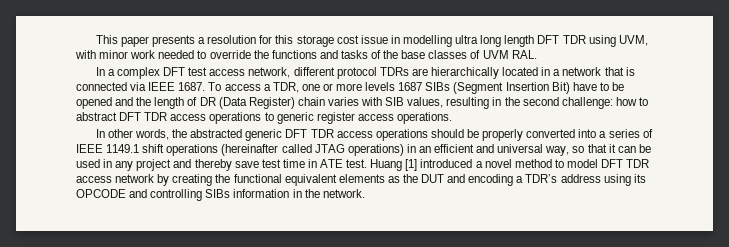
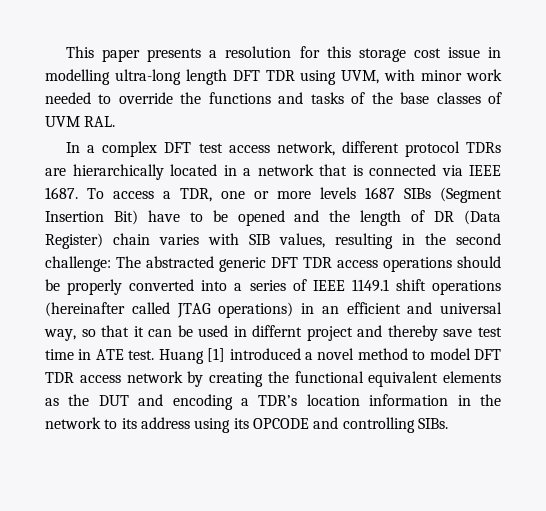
- This paper presents a resolution for this storage cost issue in modelling ultra long length DFT TDR using UVM, with minor work needed to override the functions and tasks of the base classes of UVM RAL.
+ This paper presents a resolution for this storage cost issue in modelling ultra-long length DFT TDR using UVM, with minor work needed to override the functions and tasks of the base classes of UVM RAL.
- how to abstract DFT TDR access operations to generic register access operations.
- In other words, the abstracted generic DFT TDR access operations should be properly converted into a series of IEEE 1149.1 shift operations (hereinafter called JTAG operations) in an efficient and universal way, so that it can be used in any project and thereby save test time in ATE test.
+ The abstracted generic DFT TDR access operations should be properly converted into a series of IEEE 1149.1 shift operations (hereinafter called JTAG operations) in an efficient and universal way, so that it can be used in differnt project and thereby save test time in ATE test.
- Huang [1] introduced a novel method to model DFT TDR access network by creating the functional equivalent elements as the DUT and encoding a TDR’s address using its OPCODE and controlling SIBs information in the network.
+ Huang [1] introduced a novel method to model DFT TDR access network by creating the functional equivalent elements as the DUT and encoding a TDR’s location information in the network to its address using its OPCODE and controlling SIBs.

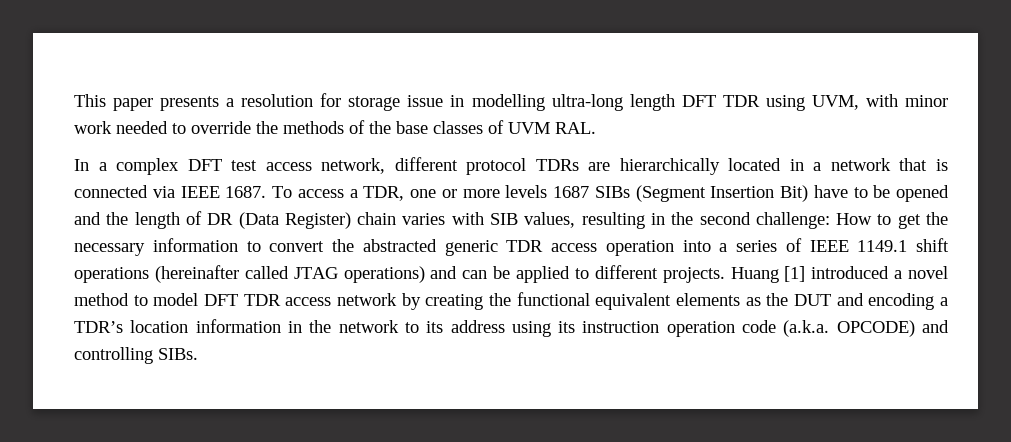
- This paper presents a resolution for this storage cost issue in modelling ultra-long length DFT TDR using UVM, with minor work needed to override the functions and tasks of the base classes of UVM RAL.
+ This paper presents a resolution for storage issue in modelling ultra-long length DFT TDR using UVM, with minor work needed to override the methods of the base classes of UVM RAL.
- To access a TDR, one or more levels 1687 SIBs (Segment Insertion Bit) have to be opened and the length of DR (Data Register) chain varies with SIB values, resulting in the second challenge: The abstracted generic DFT TDR access operations should be properly converted into a series of IEEE 1149.1 shift operations (hereinafter called JTAG operations) in an efficient and universal way, so that it can be used in differnt project and thereby save test time in ATE test.
+ To access a TDR, one or more levels 1687 SIBs (Segment Insertion Bit) have to be opened and the length of DR (Data Register) chain varies with SIB values, resulting in the second challenge: How to get the necessary information to convert the abstracted generic TDR access operation into a series of IEEE 1149.1 shift operations (hereinafter called JTAG operations) and can be applied to different projects.
- Huang [1] introduced a novel method to model DFT TDR access network by creating the functional equivalent elements as the DUT and encoding a TDR’s location information in the network to its address using its OPCODE and controlling SIBs.
+ Huang [1] introduced a novel method to model DFT TDR access network by creating the functional equivalent elements as the DUT and encoding a TDR’s location information in the network to its address using its instruction operation code (a.k.a. OPCODE) and controlling SIBs.

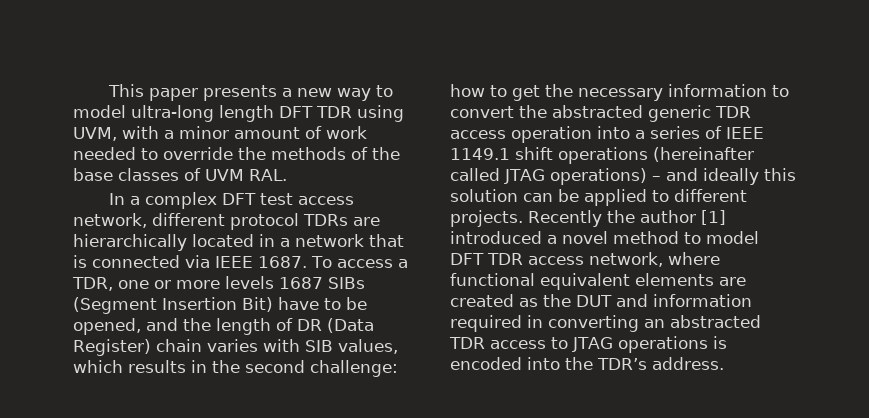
- This paper presents a resolution for storage issue in modelling ultra-long length DFT TDR using UVM, with minor work needed to override the methods of the base classes of UVM RAL.
+ This paper presents a new way to model ultra-long length DFT TDR using UVM, with a minor amount of work needed to override the methods of the base classes of UVM RAL.
- To access a TDR, one or more levels 1687 SIBs (Segment Insertion Bit) have to be opened and the length of DR (Data Register) chain varies with SIB values, resulting in the second challenge:
+ To access a TDR, one or more levels 1687 SIBs (Segment Insertion Bit) have to be opened, and the length of DR (Data Register) chain varies with SIB values, which results in the second challenge:
- How to get the necessary information to convert the abstracted generic TDR access operation into a series of IEEE 1149.1 shift operations (hereinafter called JTAG operations) and can be applied to different projects.
+ how to get the necessary information to convert the abstracted generic TDR access operation into a series of IEEE 1149.1 shift operations (hereinafter called JTAG operations) – and ideally this solution can be applied to different projects.
- Huang [1] introduced a novel method to model DFT TDR access network by creating the functional equivalent elements as the DUT and encoding a TDR’s location information in the network to its address using its instruction operation code (a.k.a. OPCODE) and controlling SIBs.
+ Recently the author [1] introduced a novel method to model DFT TDR access network, where functional equivalent elements are created as the DUT and information required in converting an abstracted TDR access to JTAG operations is encoded into the TDR’s address.

